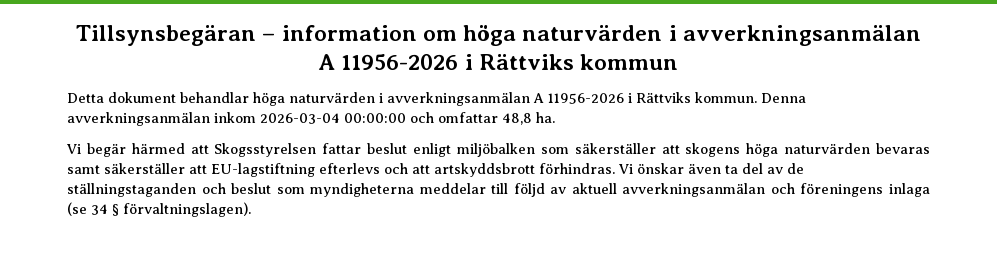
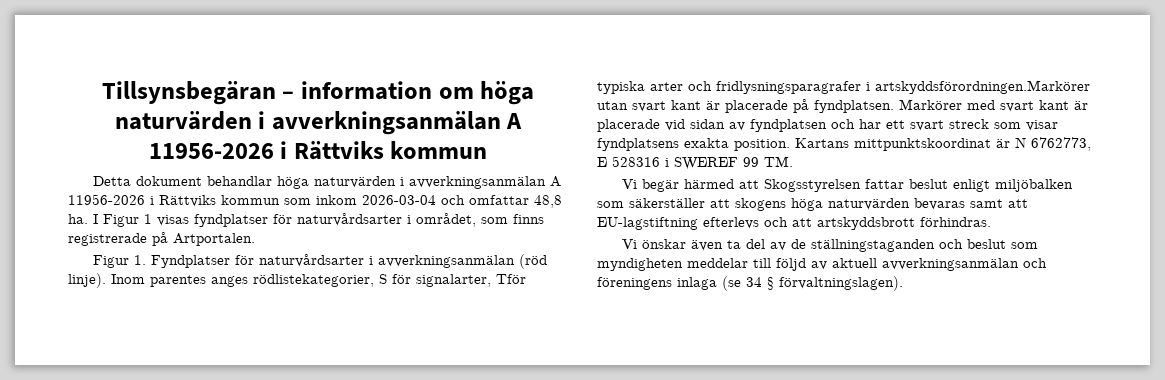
- Detta dokument behandlar höga naturvärden i avverkningsanmälan A 11956-2026 i Rättviks kommun. Denna avverkningsanmälan inkom 2026-03-04 00:00:00 och omfattar 48,8 ha.
+ Detta dokument behandlar höga naturvärden i avverkningsanmälan A 11956-2026 i Rättviks kommun som inkom 2026-03-04 och omfattar 48,8 ha. I Figur 1 visas fyndplatser för naturvårdsarter i området, som finns registrerade på Artportalen.
+ Figur 1. Fyndplatser för naturvårdsarter i avverkningsanmälan (röd linje). Inom parentes anges rödlistekategorier, S för signalarter, Tför typiska arter och fridlysningsparagrafer i artskyddsförordningen.Markörer utan svart kant är placerade på fyndplatsen. Markörer med svart kant är placerade vid sidan av fyndplatsen och har ett svart streck som visar fyndplatsens exakta position. Kartans mittpunktskoordinat är N 6762773, E 528316 i SWEREF 99 TM.
- Vi begär härmed att Skogsstyrelsen fattar beslut enligt miljöbalken som säkerställer att skogens höga naturvärden bevaras samt säkerställer att EU-lagstiftning efterlevs och att artskyddsbrott förhindras. Vi önskar även ta del av de ställningstaganden och beslut som myndigheterna meddelar till följd av aktuell avverkningsanmälan och föreningens inlaga (se 34 § förvaltningslagen).
+ Vi begär härmed att Skogsstyrelsen fattar beslut enligt miljöbalken som säkerställer att skogens höga naturvärden bevaras samt att EU-lagstiftning efterlevs och att artskyddsbrott förhindras.
+ Vi önskar även ta del av de ställningstaganden och beslut som myndigheten meddelar till följd av aktuell avverkningsanmälan och föreningens inlaga (se 34 § förvaltningslagen).

